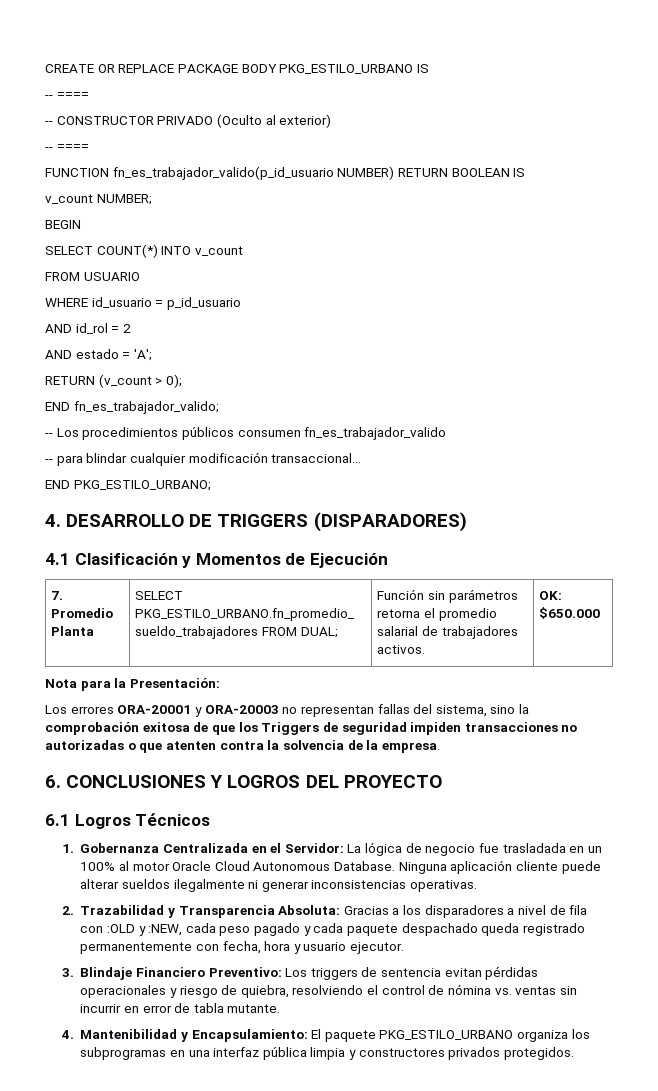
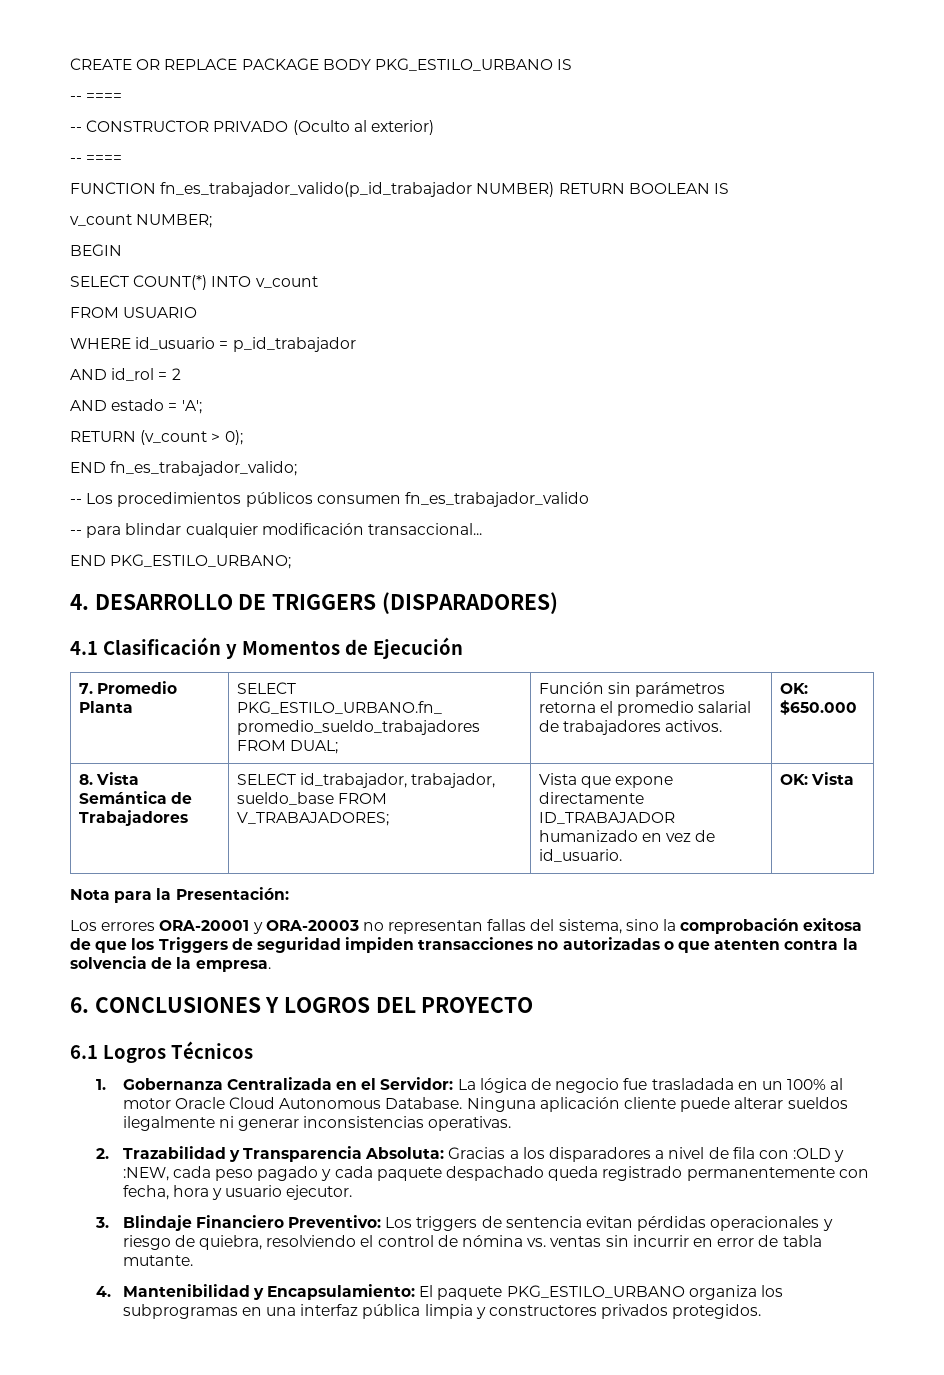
- FUNCTION fn_es_trabajador_valido(p_id_usuario NUMBER) RETURN BOOLEAN IS
+ FUNCTION fn_es_trabajador_valido(p_id_trabajador NUMBER) RETURN BOOLEAN IS
- WHERE id_usuario = p_id_usuario
+ WHERE id_usuario = p_id_trabajador
+ 8. Vista Semántica de Trabajadores | SELECT id_trabajador, trabajador, sueldo_base FROM V_TRABAJADORES; | Vista que expone directamente ID_TRABAJADOR humanizado en vez de id_usuario. | OK: Vista

